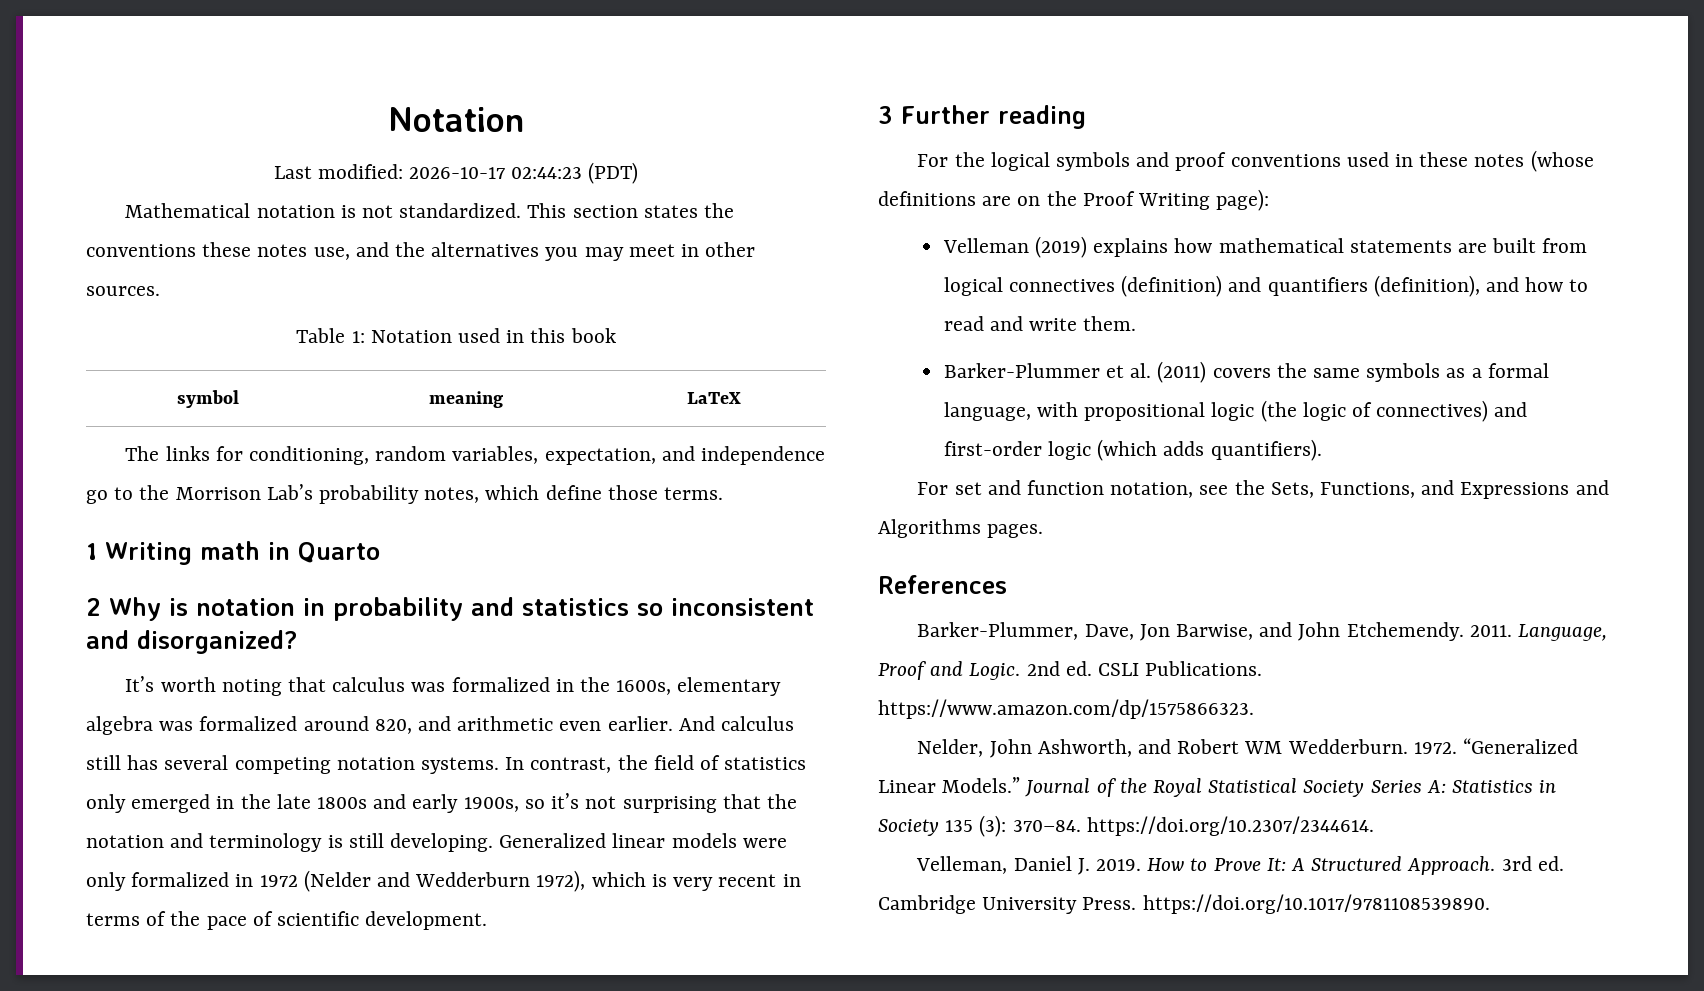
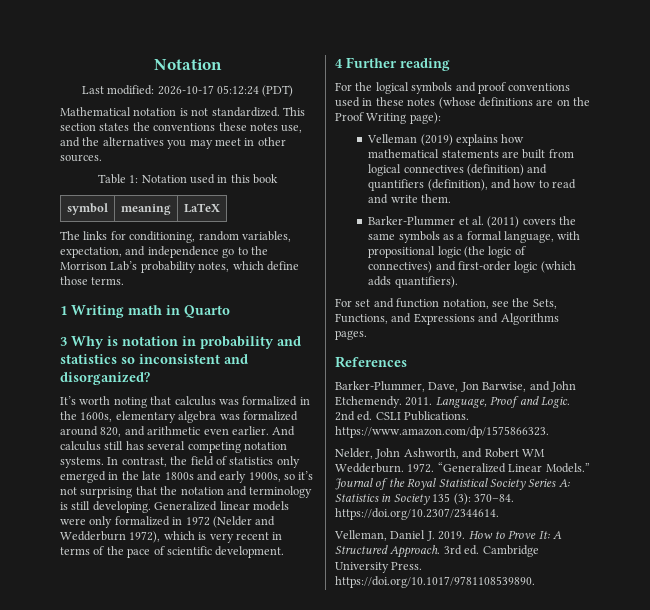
- Last modified: 2026-10-17 02:44:23 (PDT)
+ Last modified: 2026-10-17 05:12:24 (PDT)
- 2 Why is notation in probability and statistics so inconsistent and disorganized?
+ 3 Why is notation in probability and statistics so inconsistent and disorganized?
- 3 Further reading
+ 4 Further reading

